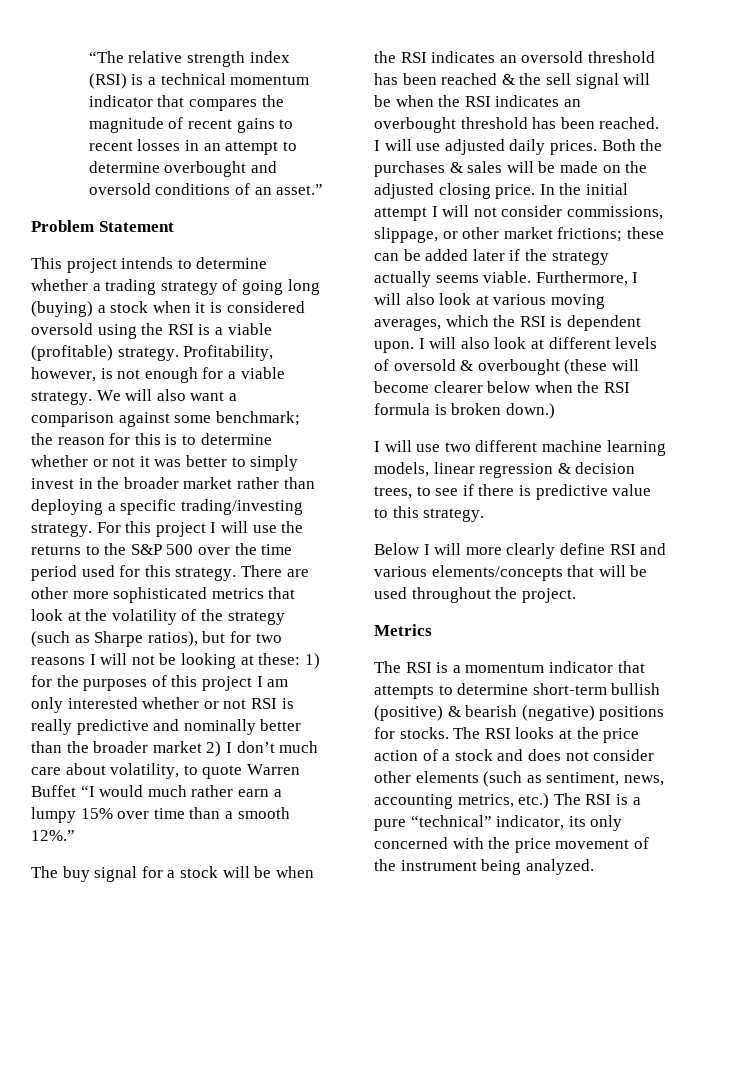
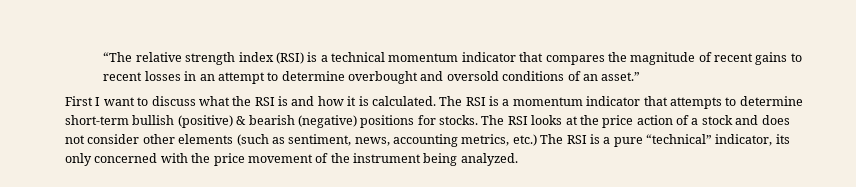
- Problem Statement
- This project intends to determine whether a trading strategy of going long (buying) a stock when it is considered oversold using the RSI is a viable (profitable) strategy. Profitability, however, is not enough for a viable strategy. We will also want a comparison against some benchmark; the reason for this is to determine whether or not it was better to simply invest in the broader market rather than deploying a specific trading/investing strategy. For this project I will use the returns to the S&P 500 over the time period used for this strategy. There are other more sophisticated metrics that look at the volatility of the strategy (such as Sharpe ratios), but for two reasons I will not be looking at these: 1) for the purposes of this project I am only interested whether or not RSI is really predictive and nominally better than the broader market 2) I don’t much care about volatility, to quote Warren Buffet “I would much rather earn a lumpy 15% over time than a smooth 12%.”
- The buy signal for a stock will be when the RSI indicates an oversold threshold has been reached & the sell signal will be when the RSI indicates an overbought threshold has been reached. I will use adjusted daily prices. Both the purchases & sales will be made on the adjusted closing price. In the initial attempt I will not consider commissions, slippage, or other market frictions; these can be added later if the strategy actually seems viable. Furthermore, I will also look at various moving averages, which the RSI is dependent upon. I will also look at different levels of oversold & overbought (these will become clearer below when the RSI formula is broken down.)
- I will use two different machine learning models, linear regression & decision trees, to see if there is predictive value to this strategy.
- Below I will more clearly define RSI and various elements/concepts that will be used throughout the project.
- Metrics
- The RSI is a momentum indicator that attempts to determine short-term bullish (positive) & bearish (negative) positions for stocks.
+ First I want to discuss what the RSI is and how it is calculated. The RSI is a momentum indicator that attempts to determine short-term bullish (positive) & bearish (negative) positions for stocks.

